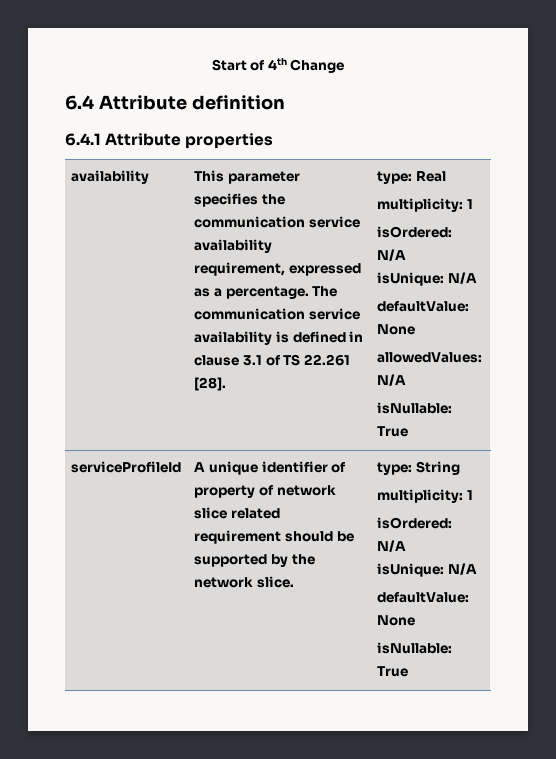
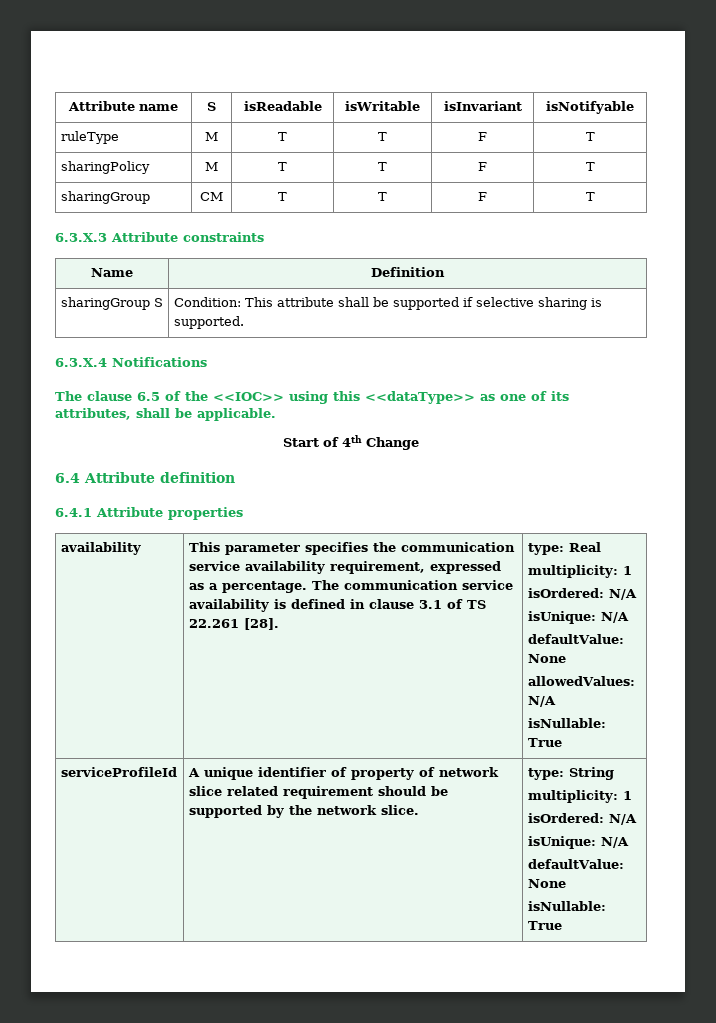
+ Attribute name | S | isReadable | isWritable | isInvariant | isNotifyable
+ ruleType | M | T | T | F | T
+ sharingPolicy | M | T | T | F | T
+ sharingGroup | CM | T | T | F | T
+ 6.3.X.3 Attribute constraints
+ Name | Definition
+ sharingGroup S | Condition: This attribute shall be supported if selective sharing is supported.
+ 6.3.X.4 Notifications
+ The clause 6.5 of the <<IOC>> using this <<dataType>> as one of its attributes, shall be applicable.

